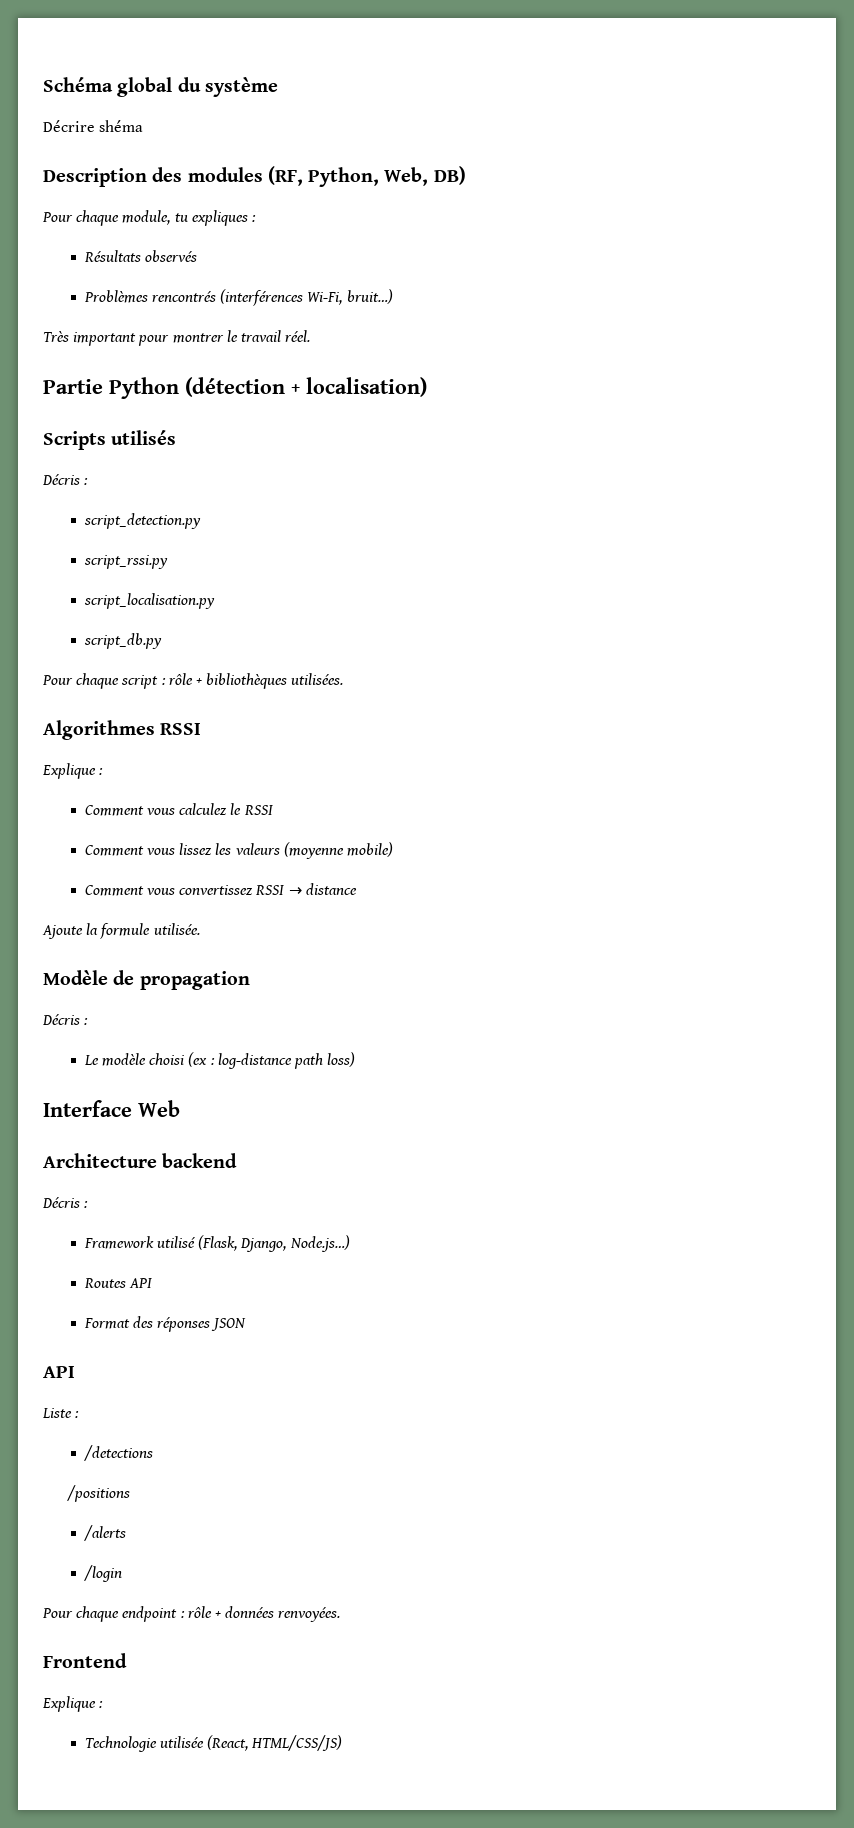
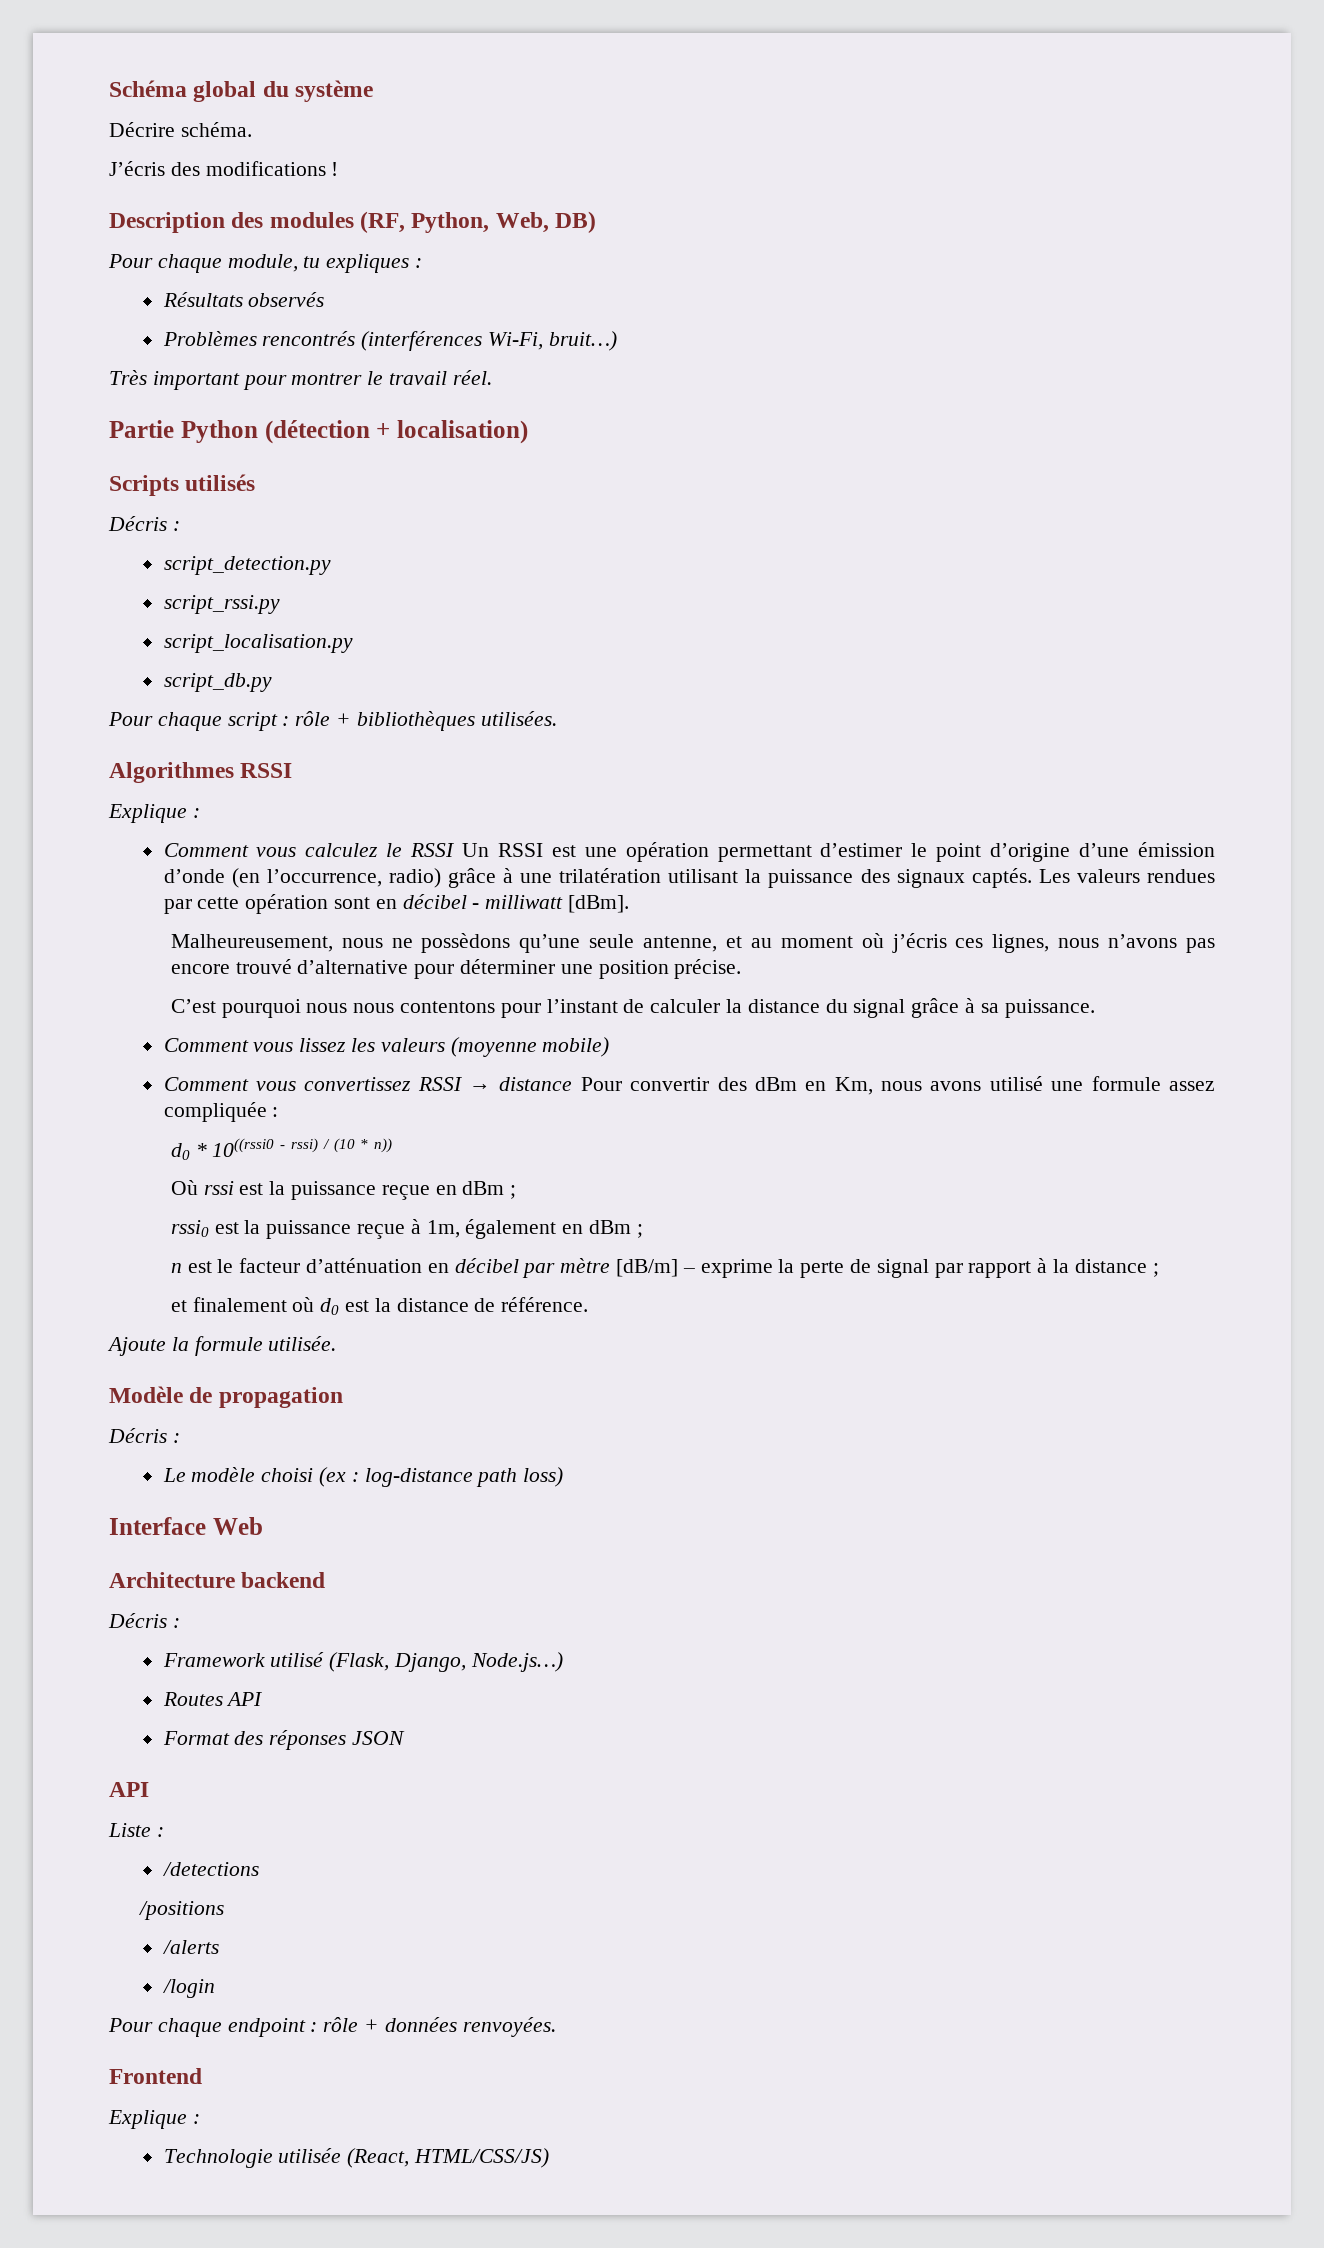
- Décrire shéma
+ Décrire schéma.
+ J’écris des modifications !
- Comment vous calculez le RSSI
+ Comment vous calculez le RSSI Un RSSI est une opération permettant d’estimer le point d’origine d’une émission d’onde (en l’occurrence, radio) grâce à une trilatération utilisant la puissance des signaux captés. Les valeurs rendues par cette opération sont en décibel - milliwatt [dBm].
+ Malheureusement, nous ne possèdons qu’une seule antenne, et au moment où j’écris ces lignes, nous n’avons pas encore trouvé d’alternative pour déterminer une position précise.
+ C’est pourquoi nous nous contentons pour l’instant de calculer la distance du signal grâce à sa puissance.
- Comment vous convertissez RSSI → distance
+ Comment vous convertissez RSSI → distance Pour convertir des dBm en Km, nous avons utilisé une formule assez compliquée :
+ d0 * 10((rssi0 - rssi) / (10 * n))
+ Où rssi est la puissance reçue en dBm ;
+ rssi0 est la puissance reçue à 1m, également en dBm ;
+ n est le facteur d’atténuation en décibel par mètre [dB/m] – exprime la perte de signal par rapport à la distance ;
+ et finalement où d0 est la distance de référence.

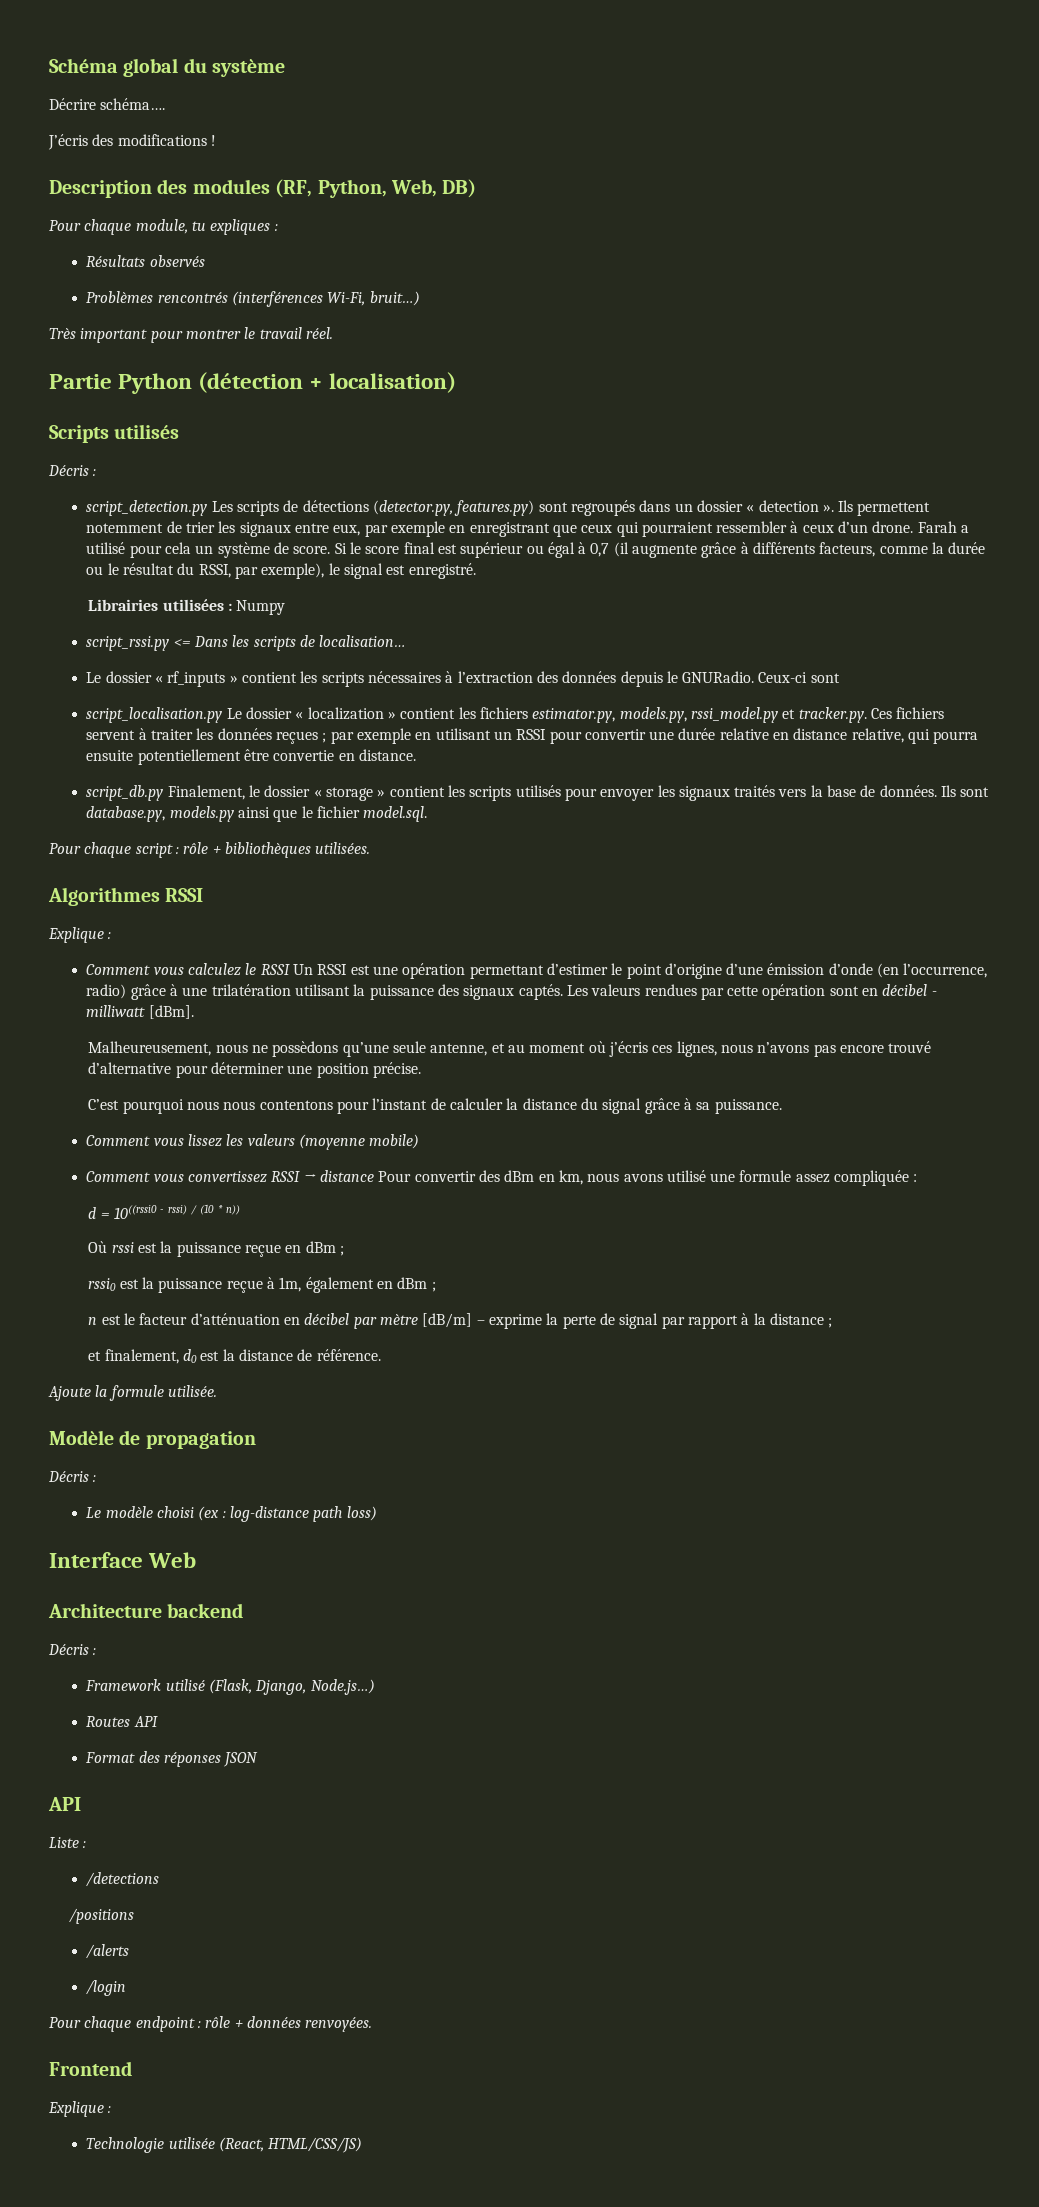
- Décrire schéma.
+ Décrire schéma….
- script_detection.py
- script_rssi.py
- script_localisation.py
- script_db.py
+ script_detection.py Les scripts de détections (detector.py, features.py) sont regroupés dans un dossier « detection ». Ils permettent notemment de trier les signaux entre eux, par exemple en enregistrant que ceux qui pourraient ressembler à ceux d’un drone. Farah a utilisé pour cela un système de score. Si le score final est supérieur ou égal à 0,7 (il augmente grâce à différents facteurs, comme la durée ou le résultat du RSSI, par exemple), le signal est enregistré.
+ Librairies utilisées : Numpy
+ script_rssi.py <= Dans les scripts de localisation…
+ Le dossier « rf_inputs » contient les scripts nécessaires à l’extraction des données depuis le GNURadio. Ceux-ci sont
+ script_localisation.py Le dossier « localization » contient les fichiers estimator.py, models.py, rssi_model.py et tracker.py. Ces fichiers servent à traiter les données reçues ; par exemple en utilisant un RSSI pour convertir une durée relative en distance relative, qui pourra ensuite potentiellement être convertie en distance.
+ script_db.py Finalement, le dossier « storage » contient les scripts utilisés pour envoyer les signaux traités vers la base de données. Ils sont database.py, models.py ainsi que le fichier model.sql.
- Comment vous convertissez RSSI → distance Pour convertir des dBm en Km, nous avons utilisé une formule assez compliquée :
+ Comment vous convertissez RSSI → distance Pour convertir des dBm en km, nous avons utilisé une formule assez compliquée :
- d0 * 10((rssi0 - rssi) / (10 * n))
+ d = 10((rssi0 - rssi) / (10 * n))
- et finalement où d0 est la distance de référence.
+ et finalement, d0 est la distance de référence.

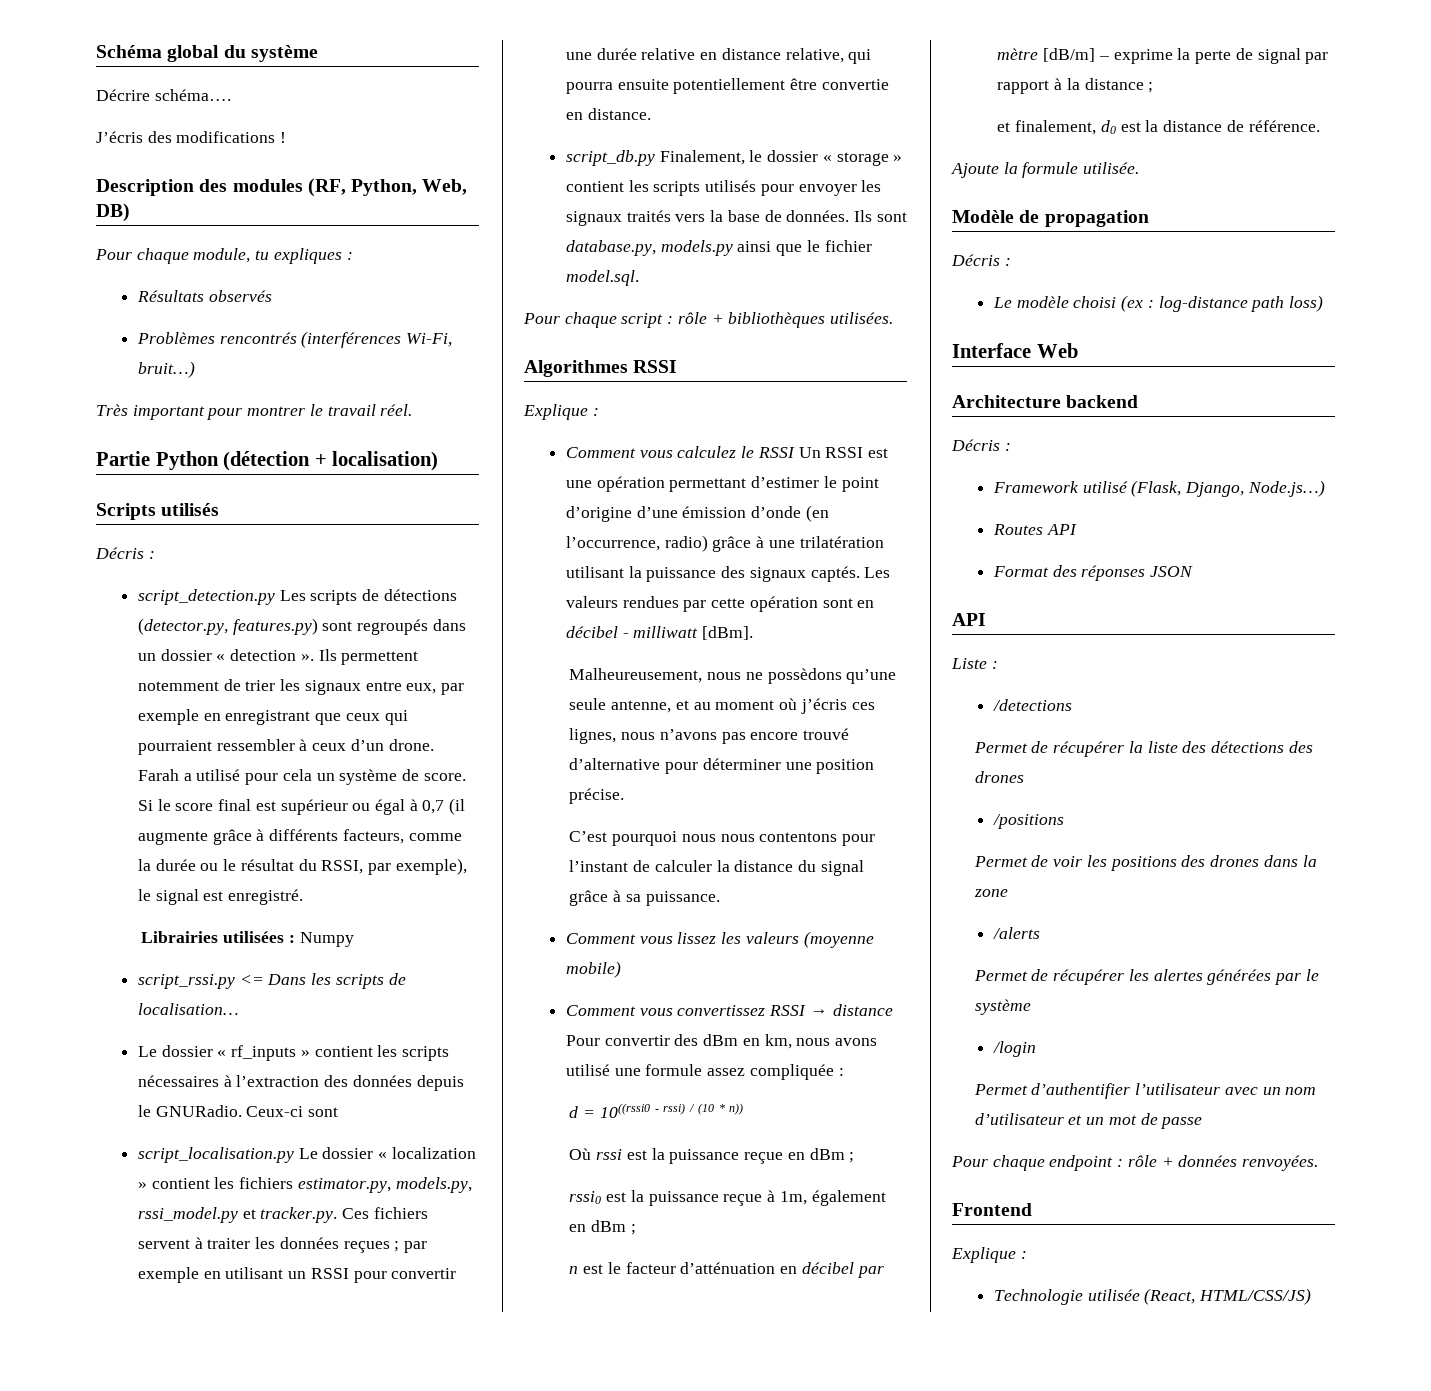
+ Permet de récupérer la liste des détections des drones
  /positions
+ Permet de voir les positions des drones dans la zone
  /alerts
+ Permet de récupérer les alertes générées par le système
  /login
+ Permet d’authentifier l’utilisateur avec un nom d’utilisateur et un mot de passe

